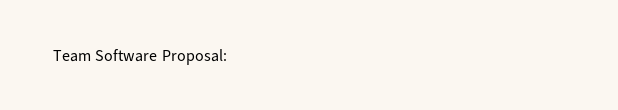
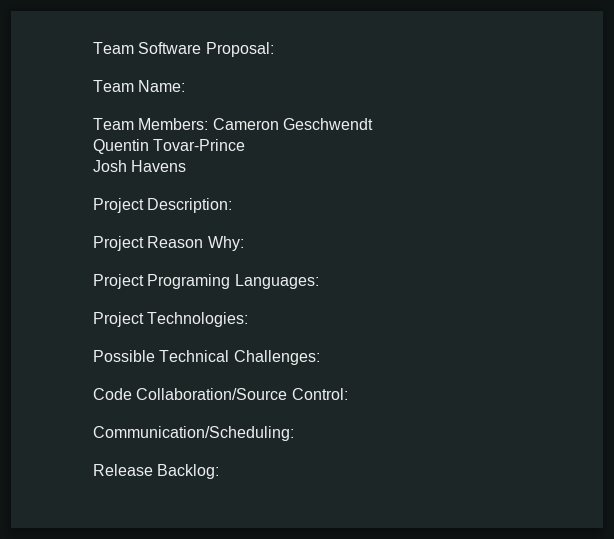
+ Team Name:
+ Team Members: Cameron Geschwendt
+ Quentin Tovar-Prince
+ Josh Havens
+ Project Description:
+ Project Reason Why:
+ Project Programing Languages:
+ Project Technologies:
+ Possible Technical Challenges:
+ Code Collaboration/Source Control:
+ Communication/Scheduling:
+ Release Backlog:

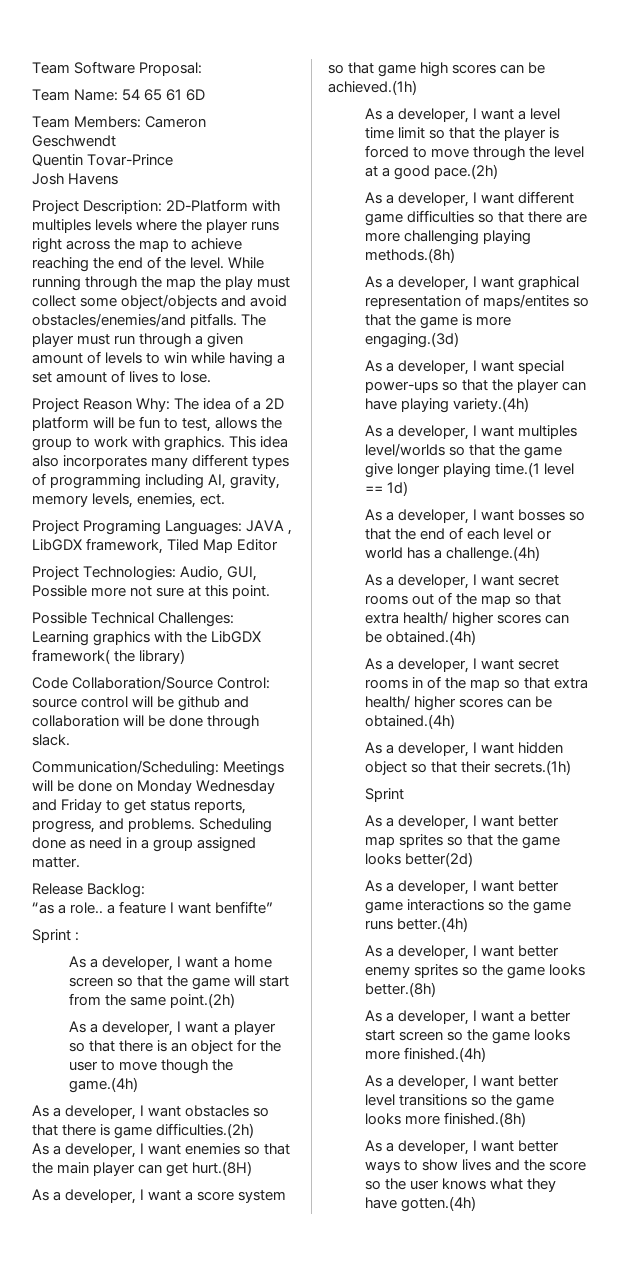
- Team Name:
+ Team Name: 54 65 61 6D
- Project Description:
- Project Reason Why:
- Project Programing Languages:
- Project Technologies:
- Possible Technical Challenges:
- Code Collaboration/Source Control:
- Communication/Scheduling:
+ Project Description: 2D-Platform with multiples levels where the player runs right across the map to achieve reaching the end of the level. While running through the map the play must collect some object/objects and avoid obstacles/enemies/and pitfalls. The player must run through a given amount of levels to win while having a set amount of lives to lose.
+ Project Reason Why: The idea of a 2D platform will be fun to test, allows the group to work with graphics. This idea also incorporates many different types of programming including AI, gravity, memory levels, enemies, ect.
+ Project Programing Languages: JAVA , LibGDX framework, Tiled Map Editor
+ Project Technologies: Audio, GUI, Possible more not sure at this point.
+ Possible Technical Challenges: Learning graphics with the LibGDX framework( the library)
+ Code Collaboration/Source Control: source control will be github and collaboration will be done through slack.
+ Communication/Scheduling: Meetings will be done on Monday Wednesday and Friday to get status reports, progress, and problems. Scheduling done as need in a group assigned matter.
  Release Backlog:
+ “as a role.. a feature I want benfifte”
+ Sprint :
+ As a developer, I want a home screen so that the game will start from the same point.(2h)
+ As a developer, I want a player so that there is an object for the user to move though the game.(4h)
+ As a developer, I want obstacles so that there is game difficulties.(2h)
+ As a developer, I want enemies so that the main player can get hurt.(8H)
+ As a developer, I want a score system so that game high scores can be achieved.(1h)
+ As a developer, I want a level time limit so that the player is forced to move through the level at a good pace.(2h)
+ As a developer, I want different game difficulties so that there are more challenging playing methods.(8h)
+ As a developer, I want graphical representation of maps/entites so that the game is more engaging.(3d)
+ As a developer, I want special power-ups so that the player can have playing variety.(4h)
+ As a developer, I want multiples level/worlds so that the game give longer playing time.(1 level == 1d)
+ As a developer, I want bosses so that the end of each level or world has a challenge.(4h)
+ As a developer, I want secret rooms out of the map so that extra health/ higher scores can be obtained.(4h)
+ As a developer, I want secret rooms in of the map so that extra health/ higher scores can be obtained.(4h)
+ As a developer, I want hidden object so that their secrets.(1h)
+ Sprint
+ As a developer, I want better map sprites so that the game looks better(2d)
+ As a developer, I want better game interactions so the game runs better.(4h)
+ As a developer, I want better enemy sprites so the game looks better.(8h)
+ As a developer, I want a better start screen so the game looks more finished.(4h)
+ As a developer, I want better level transitions so the game looks more finished.(8h)
+ As a developer, I want better ways to show lives and the score so the user knows what they have gotten.(4h)

